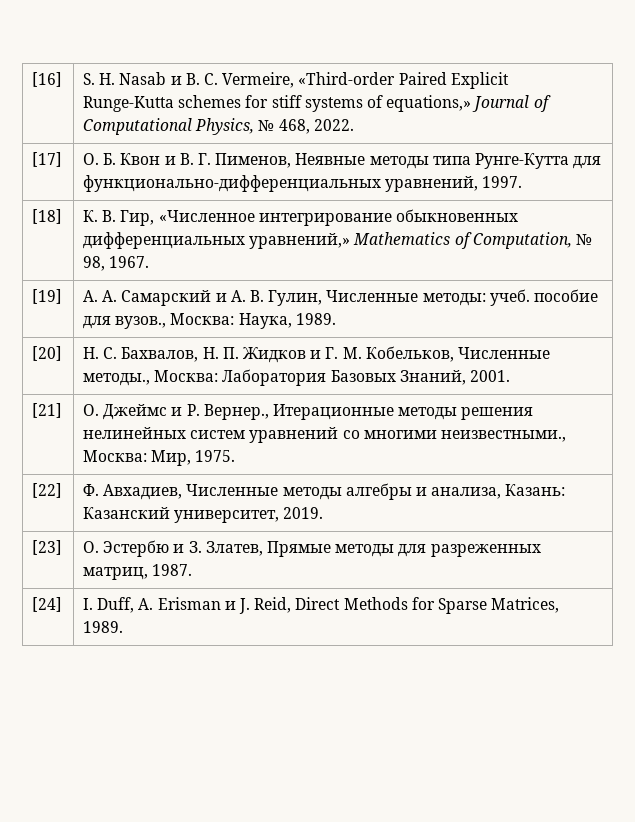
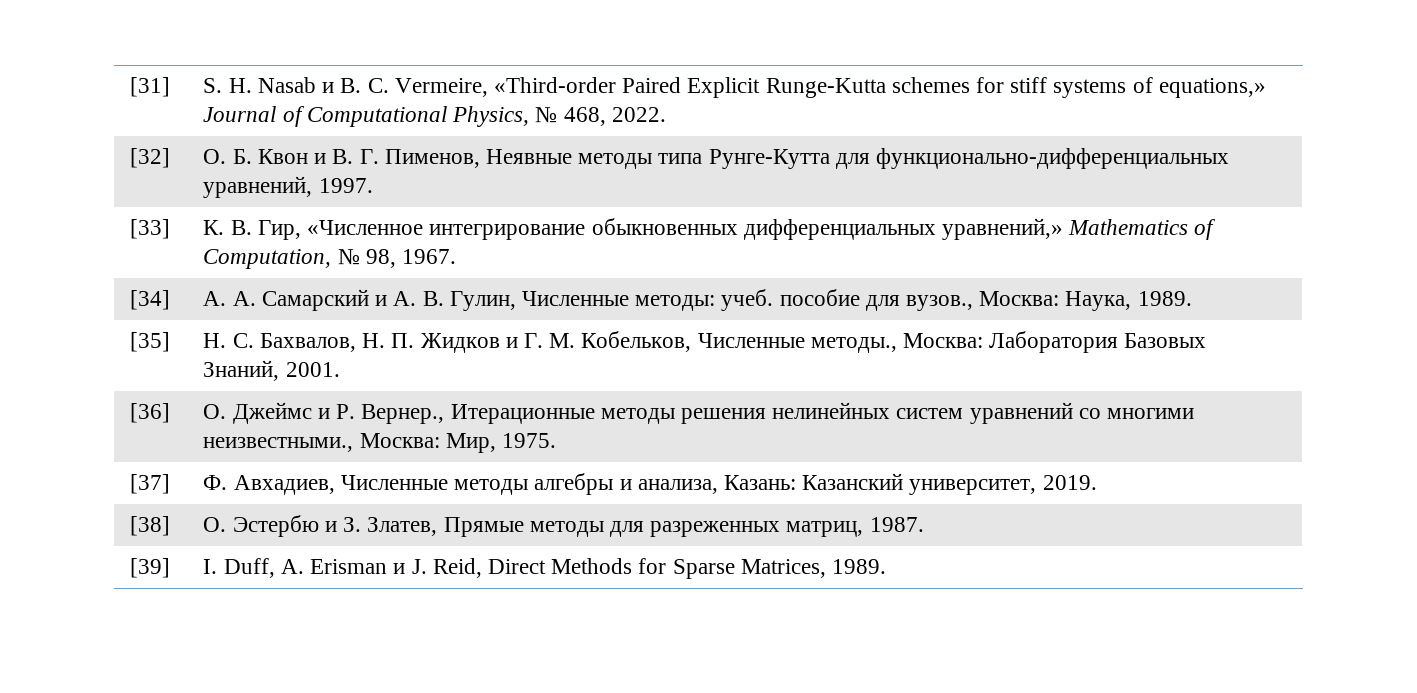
- [16] | S. H. Nasab и B. C. Vermeire, «Third-order Paired Explicit Runge-Kutta schemes for stiff systems of equations,» Journal of Computational Physics, № 468, 2022.
+ [31] | S. H. Nasab и B. C. Vermeire, «Third-order Paired Explicit Runge-Kutta schemes for stiff systems of equations,» Journal of Computational Physics, № 468, 2022.
- [17] | О. Б. Квон и В. Г. Пименов, Неявные методы типа Рунге-Кутта для функционально-дифференциальных уравнений, 1997.
+ [32] | О. Б. Квон и В. Г. Пименов, Неявные методы типа Рунге-Кутта для функционально-дифференциальных уравнений, 1997.
- [18] | К. В. Гир, «Численное интегрирование обыкновенных дифференциальных уравнений,» Mathematics of Computation, № 98, 1967.
+ [33] | К. В. Гир, «Численное интегрирование обыкновенных дифференциальных уравнений,» Mathematics of Computation, № 98, 1967.
- [19] | А. А. Самарский и А. В. Гулин, Численные методы: учеб. пособие для вузов., Москва: Наука, 1989.
+ [34] | А. А. Самарский и А. В. Гулин, Численные методы: учеб. пособие для вузов., Москва: Наука, 1989.
- [20] | Н. С. Бахвалов, Н. П. Жидков и Г. М. Кобельков, Численные методы., Москва: Лаборатория Базовых Знаний, 2001.
+ [35] | Н. С. Бахвалов, Н. П. Жидков и Г. М. Кобельков, Численные методы., Москва: Лаборатория Базовых Знаний, 2001.
- [21] | О. Джеймс и Р. Вернер., Итерационные методы решения нелинейных систем уравнений со многими неизвестными., Москва: Мир, 1975.
+ [36] | О. Джеймс и Р. Вернер., Итерационные методы решения нелинейных систем уравнений со многими неизвестными., Москва: Мир, 1975.
- [22] | Ф. Авхадиев, Численные методы алгебры и анализа, Казань: Казанский университет, 2019.
+ [37] | Ф. Авхадиев, Численные методы алгебры и анализа, Казань: Казанский университет, 2019.
- [23] | О. Эстербю и З. Златев, Прямые методы для разреженных матриц, 1987.
+ [38] | О. Эстербю и З. Златев, Прямые методы для разреженных матриц, 1987.
- [24] | I. Duff, A. Erisman и J. Reid, Direct Methods for Sparse Matrices, 1989.
+ [39] | I. Duff, A. Erisman и J. Reid, Direct Methods for Sparse Matrices, 1989.

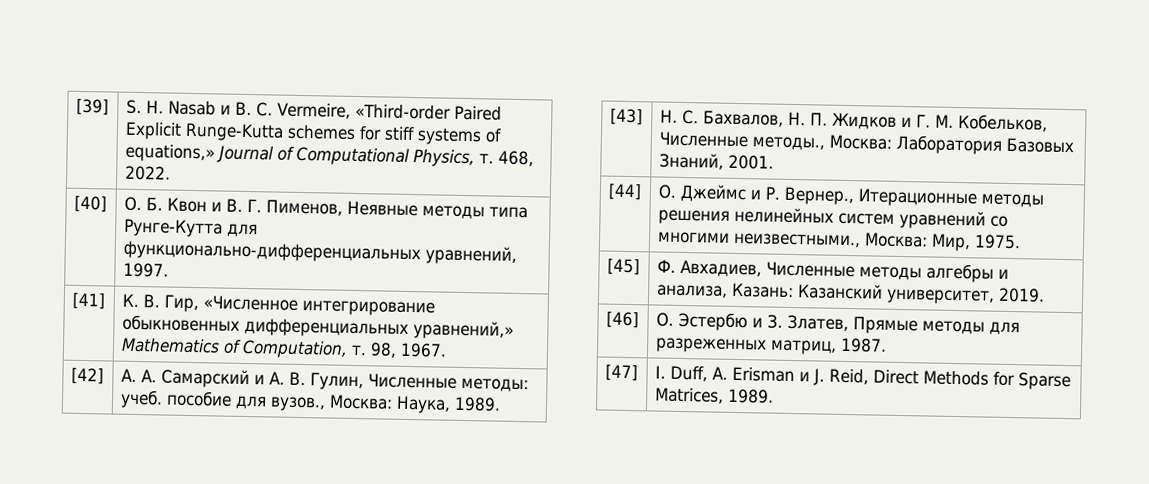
- [31] | S. H. Nasab и B. C. Vermeire, «Third-order Paired Explicit Runge-Kutta schemes for stiff systems of equations,» Journal of Computational Physics, № 468, 2022.
+ [39] | S. H. Nasab и B. C. Vermeire, «Third-order Paired Explicit Runge-Kutta schemes for stiff systems of equations,» Journal of Computational Physics, т. 468, 2022.
- [32] | О. Б. Квон и В. Г. Пименов, Неявные методы типа Рунге-Кутта для функционально-дифференциальных уравнений, 1997.
+ [40] | О. Б. Квон и В. Г. Пименов, Неявные методы типа Рунге-Кутта для функционально-дифференциальных уравнений, 1997.
- [33] | К. В. Гир, «Численное интегрирование обыкновенных дифференциальных уравнений,» Mathematics of Computation, № 98, 1967.
+ [41] | К. В. Гир, «Численное интегрирование обыкновенных дифференциальных уравнений,» Mathematics of Computation, т. 98, 1967.
- [34] | А. А. Самарский и А. В. Гулин, Численные методы: учеб. пособие для вузов., Москва: Наука, 1989.
+ [42] | А. А. Самарский и А. В. Гулин, Численные методы: учеб. пособие для вузов., Москва: Наука, 1989.
- [35] | Н. С. Бахвалов, Н. П. Жидков и Г. М. Кобельков, Численные методы., Москва: Лаборатория Базовых Знаний, 2001.
+ [43] | Н. С. Бахвалов, Н. П. Жидков и Г. М. Кобельков, Численные методы., Москва: Лаборатория Базовых Знаний, 2001.
- [36] | О. Джеймс и Р. Вернер., Итерационные методы решения нелинейных систем уравнений со многими неизвестными., Москва: Мир, 1975.
+ [44] | О. Джеймс и Р. Вернер., Итерационные методы решения нелинейных систем уравнений со многими неизвестными., Москва: Мир, 1975.
- [37] | Ф. Авхадиев, Численные методы алгебры и анализа, Казань: Казанский университет, 2019.
+ [45] | Ф. Авхадиев, Численные методы алгебры и анализа, Казань: Казанский университет, 2019.
- [38] | О. Эстербю и З. Златев, Прямые методы для разреженных матриц, 1987.
+ [46] | О. Эстербю и З. Златев, Прямые методы для разреженных матриц, 1987.
- [39] | I. Duff, A. Erisman и J. Reid, Direct Methods for Sparse Matrices, 1989.
+ [47] | I. Duff, A. Erisman и J. Reid, Direct Methods for Sparse Matrices, 1989.

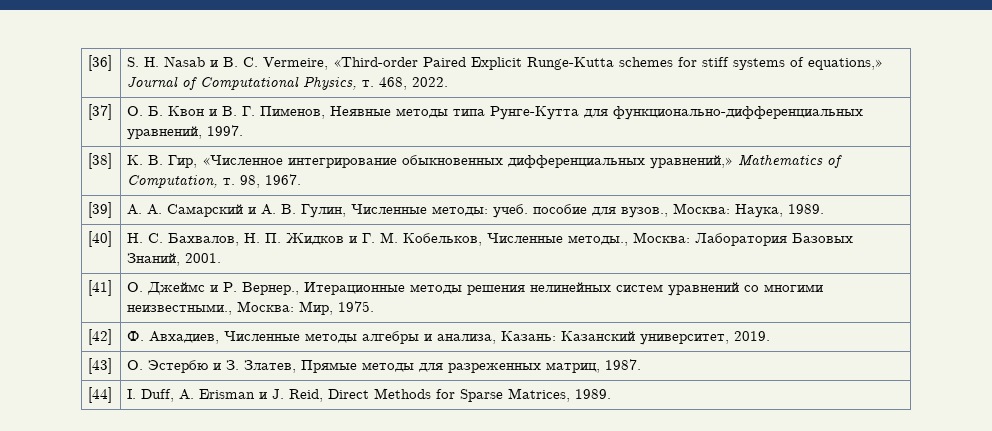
- [39] | S. H. Nasab и B. C. Vermeire, «Third-order Paired Explicit Runge-Kutta schemes for stiff systems of equations,» Journal of Computational Physics, т. 468, 2022.
+ [36] | S. H. Nasab и B. C. Vermeire, «Third-order Paired Explicit Runge-Kutta schemes for stiff systems of equations,» Journal of Computational Physics, т. 468, 2022.
- [40] | О. Б. Квон и В. Г. Пименов, Неявные методы типа Рунге-Кутта для функционально-дифференциальных уравнений, 1997.
+ [37] | О. Б. Квон и В. Г. Пименов, Неявные методы типа Рунге-Кутта для функционально-дифференциальных уравнений, 1997.
- [41] | К. В. Гир, «Численное интегрирование обыкновенных дифференциальных уравнений,» Mathematics of Computation, т. 98, 1967.
+ [38] | К. В. Гир, «Численное интегрирование обыкновенных дифференциальных уравнений,» Mathematics of Computation, т. 98, 1967.
- [42] | А. А. Самарский и А. В. Гулин, Численные методы: учеб. пособие для вузов., Москва: Наука, 1989.
+ [39] | А. А. Самарский и А. В. Гулин, Численные методы: учеб. пособие для вузов., Москва: Наука, 1989.
- [43] | Н. С. Бахвалов, Н. П. Жидков и Г. М. Кобельков, Численные методы., Москва: Лаборатория Базовых Знаний, 2001.
+ [40] | Н. С. Бахвалов, Н. П. Жидков и Г. М. Кобельков, Численные методы., Москва: Лаборатория Базовых Знаний, 2001.
- [44] | О. Джеймс и Р. Вернер., Итерационные методы решения нелинейных систем уравнений со многими неизвестными., Москва: Мир, 1975.
+ [41] | О. Джеймс и Р. Вернер., Итерационные методы решения нелинейных систем уравнений со многими неизвестными., Москва: Мир, 1975.
- [45] | Ф. Авхадиев, Численные методы алгебры и анализа, Казань: Казанский университет, 2019.
+ [42] | Ф. Авхадиев, Численные методы алгебры и анализа, Казань: Казанский университет, 2019.
- [46] | О. Эстербю и З. Златев, Прямые методы для разреженных матриц, 1987.
+ [43] | О. Эстербю и З. Златев, Прямые методы для разреженных матриц, 1987.
- [47] | I. Duff, A. Erisman и J. Reid, Direct Methods for Sparse Matrices, 1989.
+ [44] | I. Duff, A. Erisman и J. Reid, Direct Methods for Sparse Matrices, 1989.

